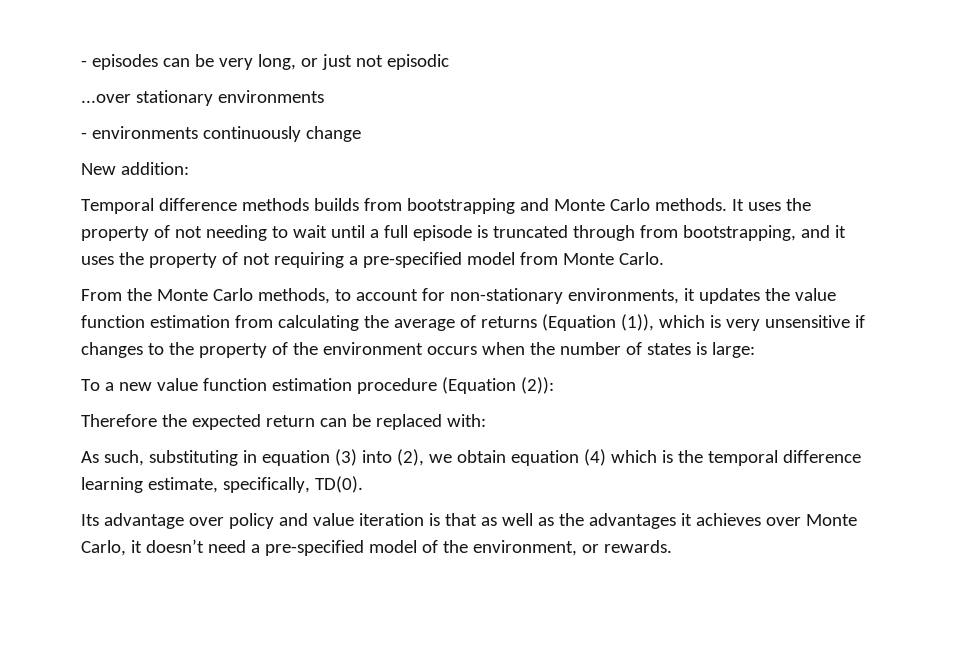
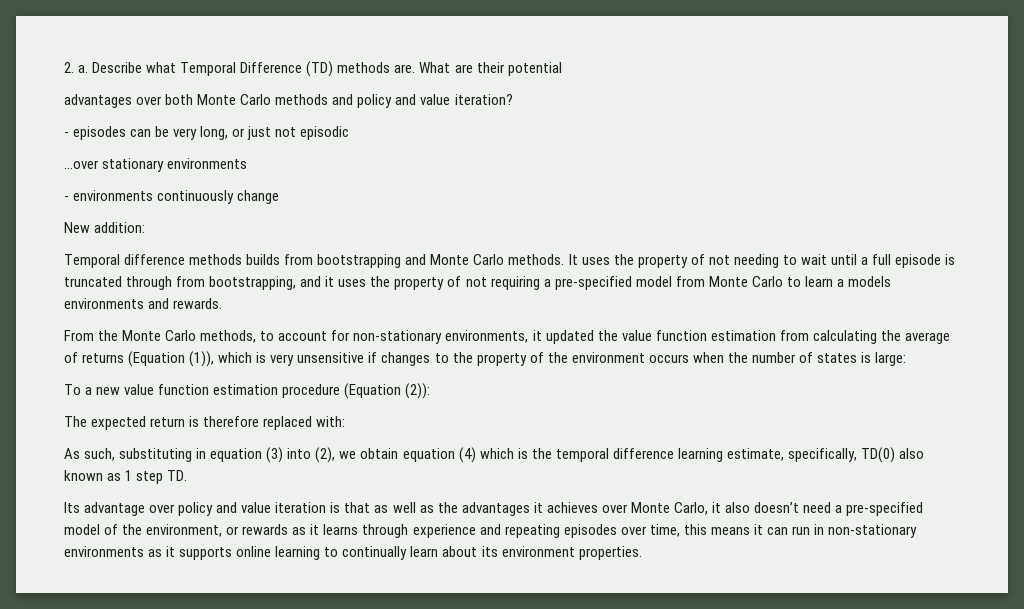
+ 2. a. Describe what Temporal Difference (TD) methods are. What are their potential
+ advantages over both Monte Carlo methods and policy and value iteration?
- It uses the property of not needing to wait until a full episode is truncated through from bootstrapping, and it uses the property of not requiring a pre-specified model from Monte Carlo.
+ It uses the property of not needing to wait until a full episode is truncated through from bootstrapping, and it uses the property of not requiring a pre-specified model from Monte Carlo to learn a models environments and rewards.
- From the Monte Carlo methods, to account for non-stationary environments, it updates the value function estimation from calculating the average of returns (Equation (1)), which is very unsensitive if changes to the property of the environment occurs when the number of states is large:
+ From the Monte Carlo methods, to account for non-stationary environments, it updated the value function estimation from calculating the average of returns (Equation (1)), which is very unsensitive if changes to the property of the environment occurs when the number of states is large:
- Therefore the expected return can be replaced with:
+ The expected return is therefore replaced with:
- As such, substituting in equation (3) into (2), we obtain equation (4) which is the temporal difference learning estimate, specifically, TD(0).
+ As such, substituting in equation (3) into (2), we obtain equation (4) which is the temporal difference learning estimate, specifically, TD(0) also known as 1 step TD.
- Its advantage over policy and value iteration is that as well as the advantages it achieves over Monte Carlo, it doesn’t need a pre-specified model of the environment, or rewards.
+ Its advantage over policy and value iteration is that as well as the advantages it achieves over Monte Carlo, it also doesn’t need a pre-specified model of the environment, or rewards as it learns through experience and repeating episodes over time, this means it can run in non-stationary environments as it supports online learning to continually learn about its environment properties.

